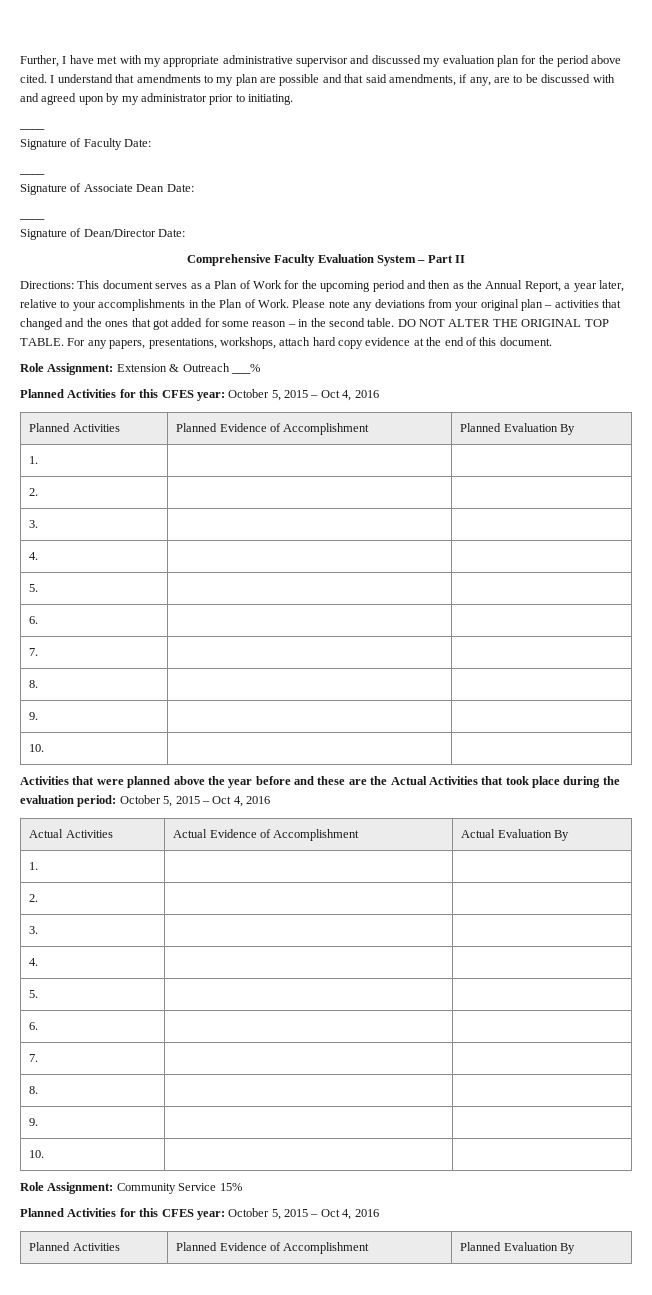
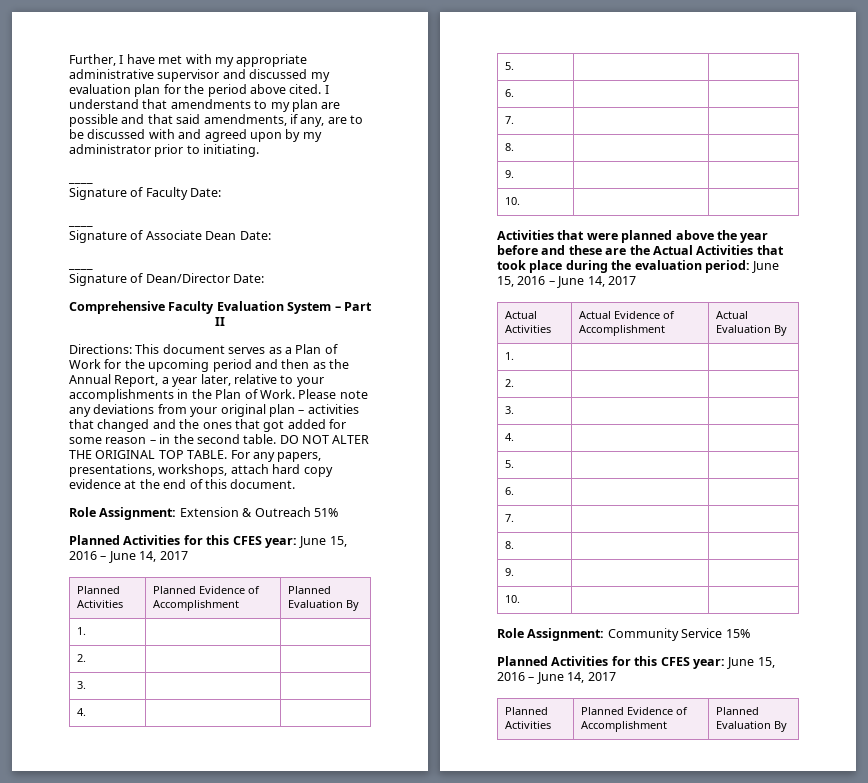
- Role Assignment: Extension & Outreach ___%
- Planned Activities for this CFES year: October 5, 2015 – Oct 4, 2016
+ Role Assignment: Extension & Outreach 51%
+ Planned Activities for this CFES year: June 15, 2016 – June 14, 2017
- Activities that were planned above the year before and these are the Actual Activities that took place during the evaluation period: October 5, 2015 – Oct 4, 2016
+ Activities that were planned above the year before and these are the Actual Activities that took place during the evaluation period: June 15, 2016 – June 14, 2017
  Role Assignment: Community Service 15%
- Planned Activities for this CFES year: October 5, 2015 – Oct 4, 2016
+ Planned Activities for this CFES year: June 15, 2016 – June 14, 2017

